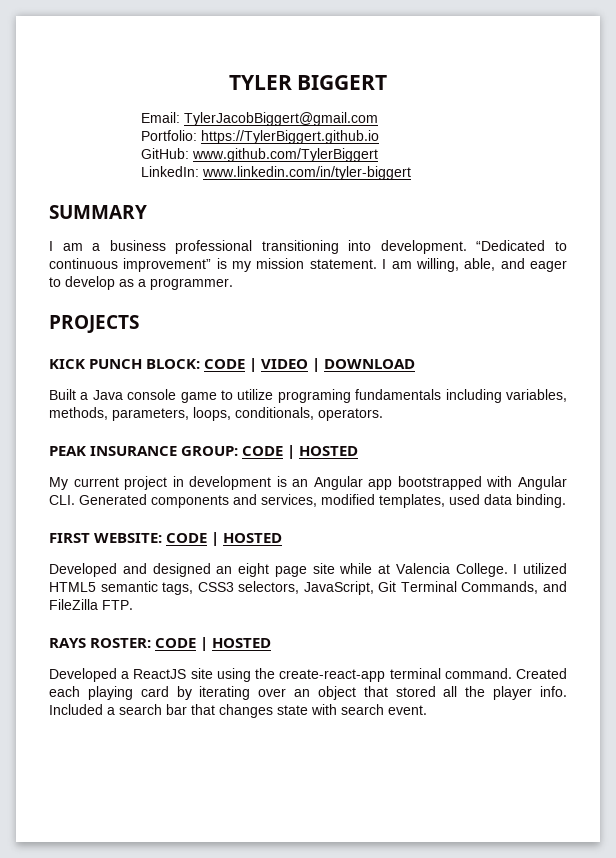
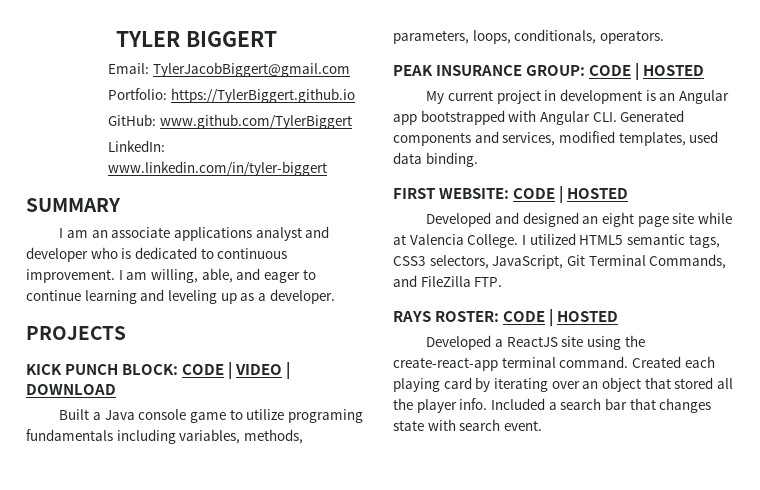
- I am a business professional transitioning into development. “Dedicated to continuous improvement” is my mission statement.
+ I am an associate applications analyst and developer who is dedicated to continuous improvement.
- I am willing, able, and eager to develop as a programmer.
+ I am willing, able, and eager to continue learning and leveling up as a developer.

